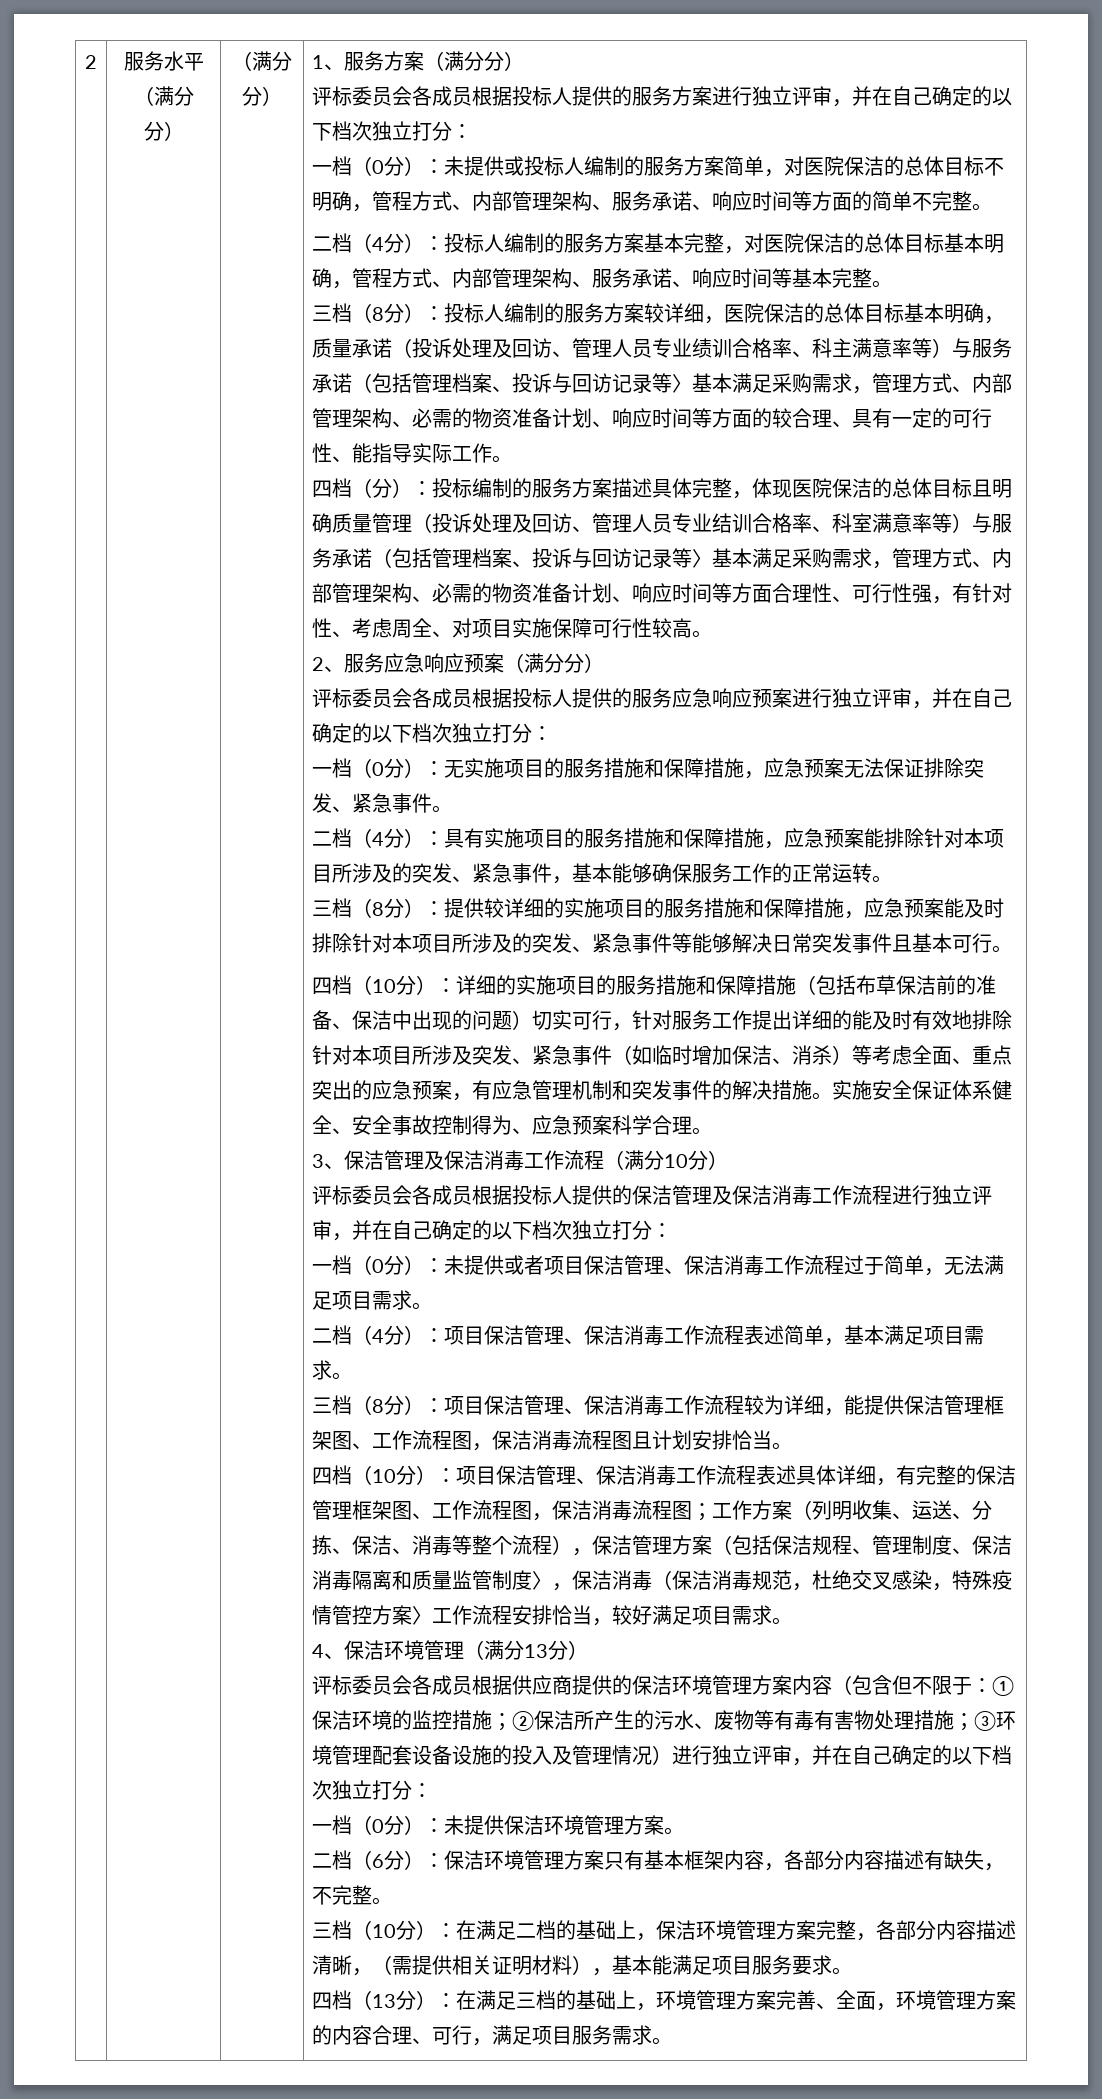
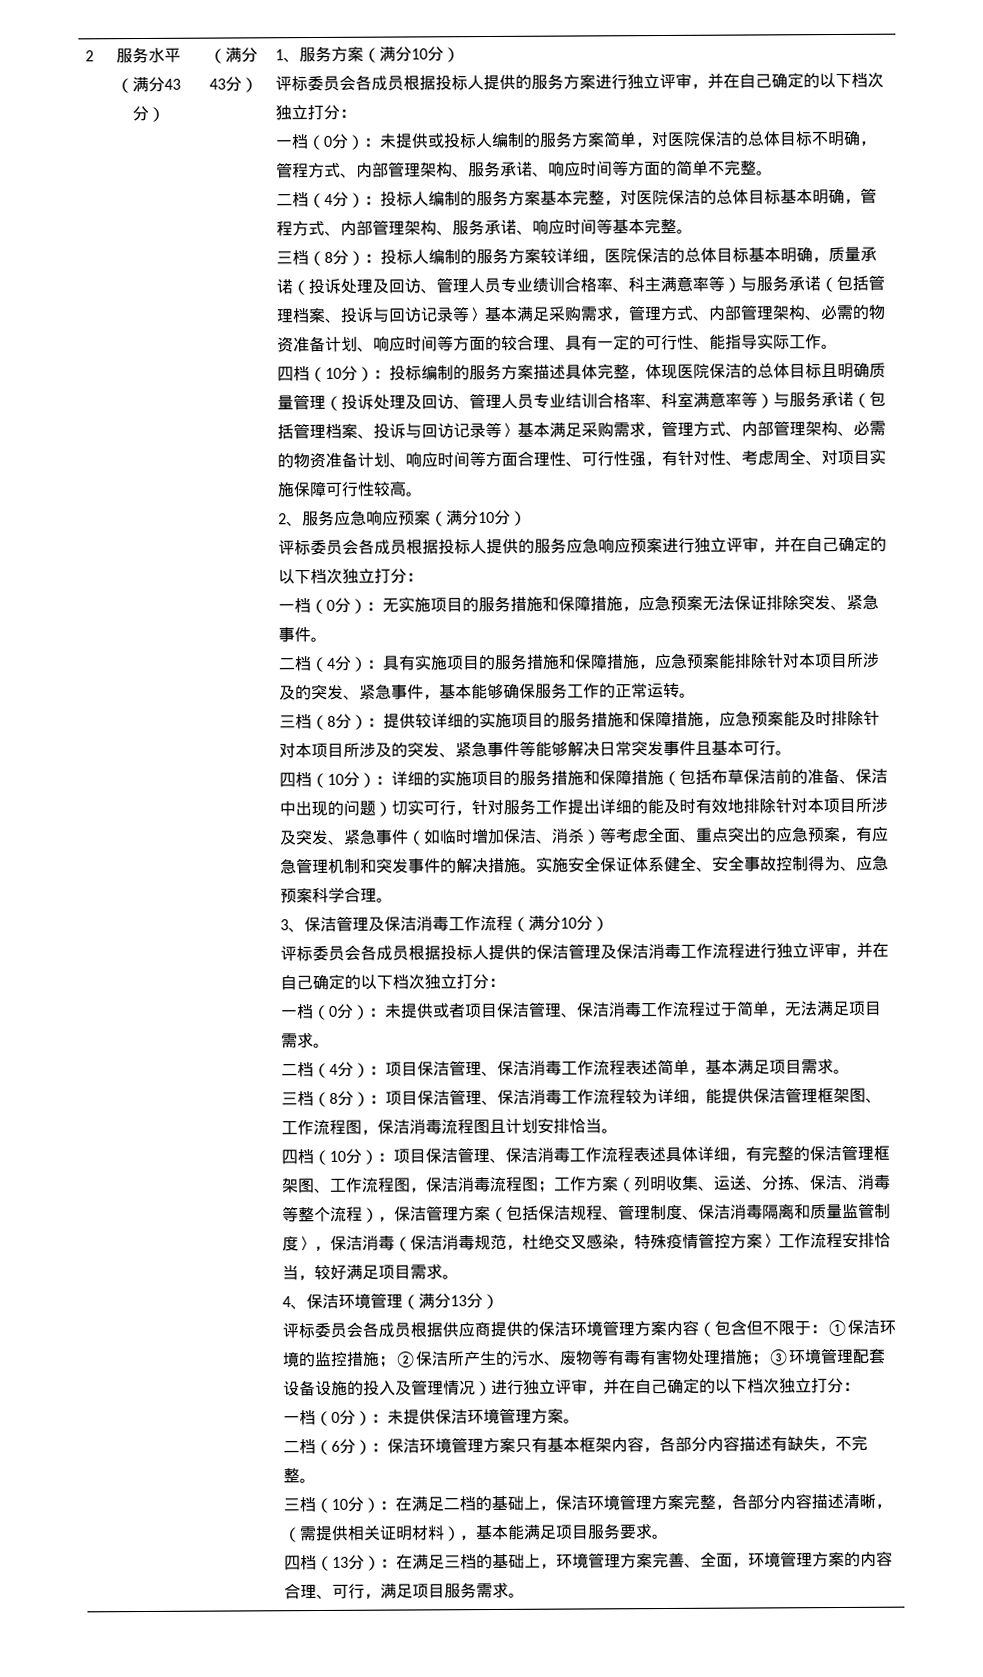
- 服务水平（满分分） | （满分分）
+ 服务水平（满分43分） | （满分43分）
- 1、服务方案（满分分）
+ 1、服务方案（满分10分）
  投标人编制的服务方案较详细，医院保洁的总体目标基本明确，质量承诺（投诉处理及回访、管理人员专业绩训合格率、科主满意率等）与服务承诺（包括管理档案、投诉与回访记录等〉基本满足采购需求，管理方式、内部管理架构、必需的物资准备计划、响应时间等方面的较合理、具有一定的可行性、能指导实际工作。
- 四档（分）：
+ 四档（10分）：
- 2、服务应急响应预案（满分分）
+ 2、服务应急响应预案（满分10分）

